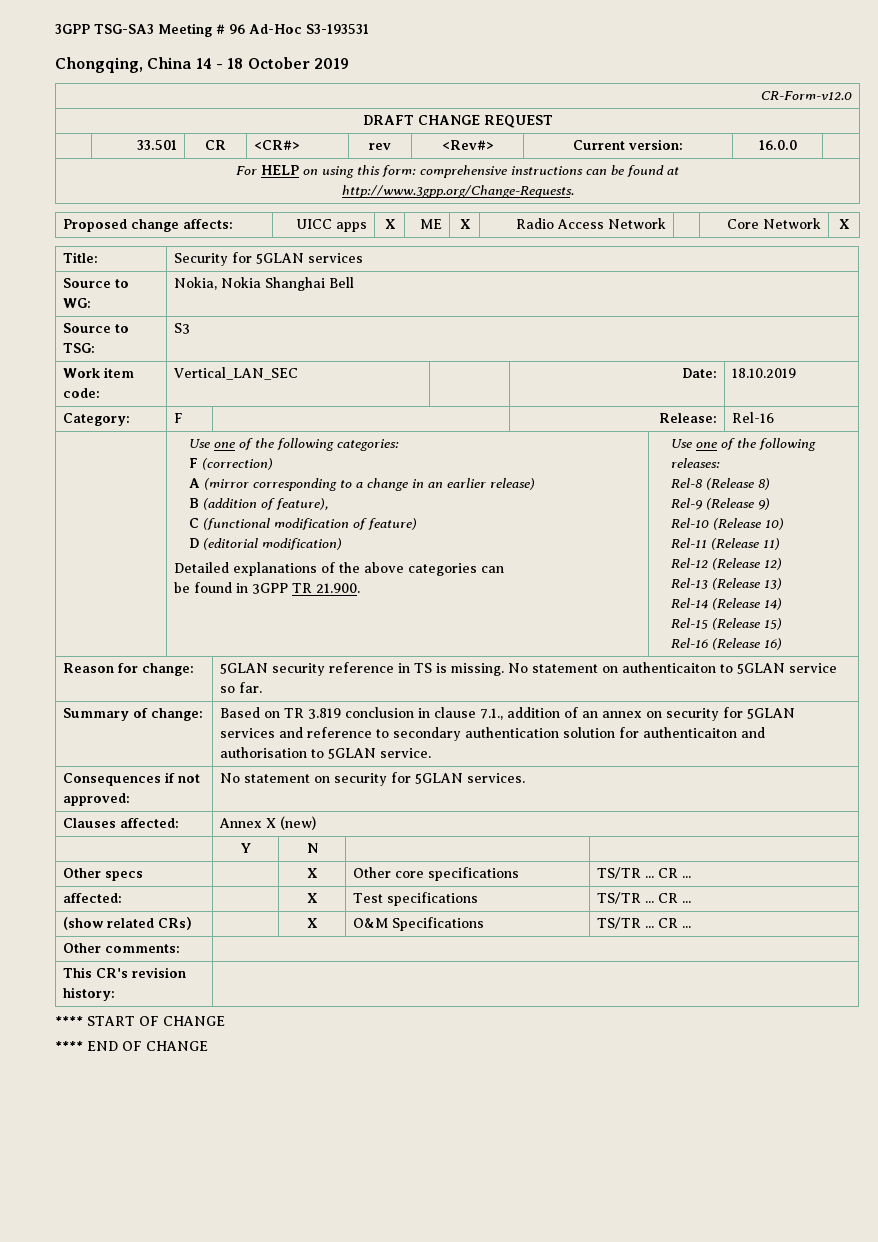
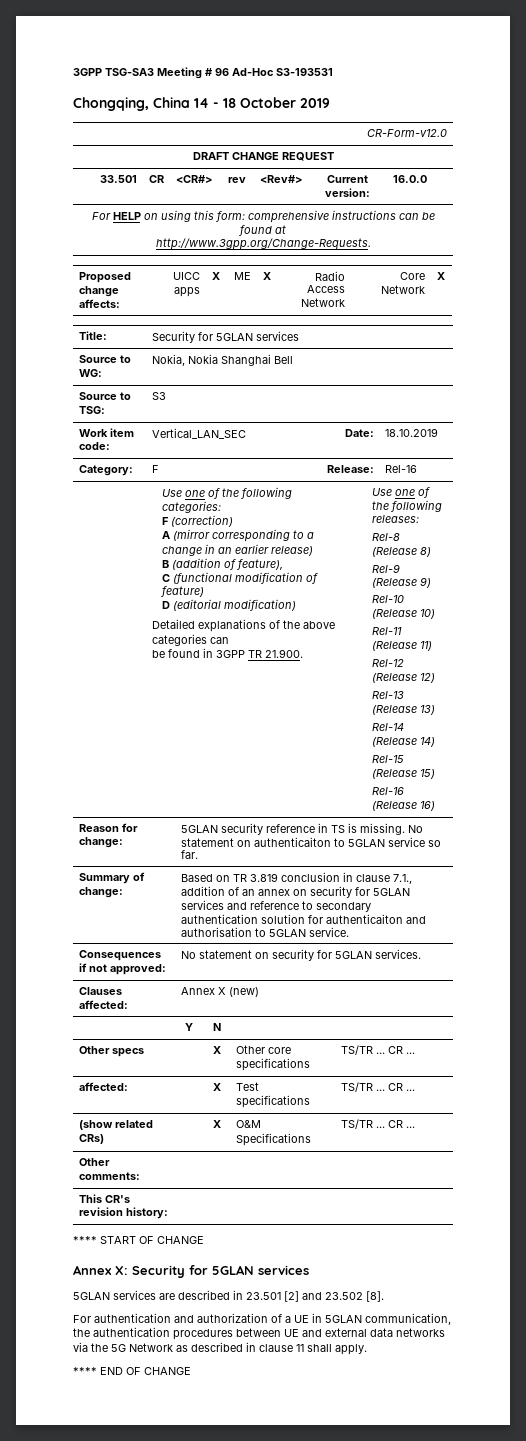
+ Annex X: Security for 5GLAN services
+ 5GLAN services are described in 23.501 [2] and 23.502 [8].
+ For authentication and authorization of a UE in 5GLAN communication, the authentication procedures between UE and external data networks via the 5G Network as described in clause 11 shall apply.

